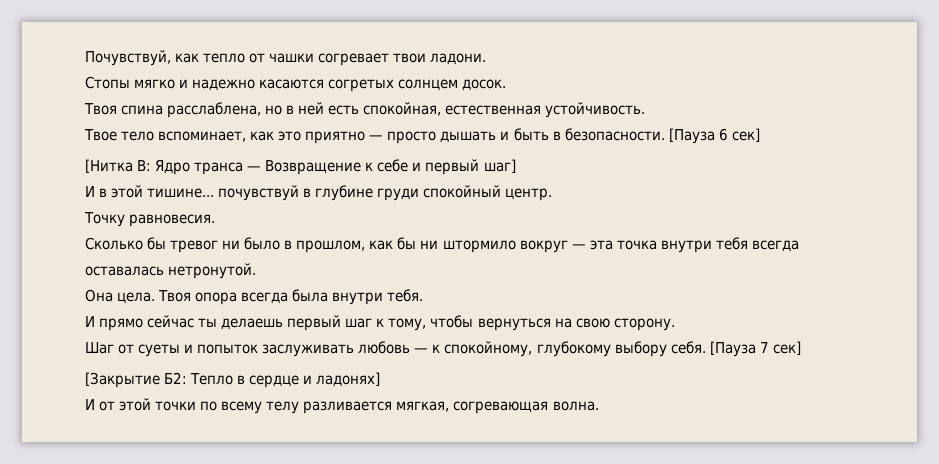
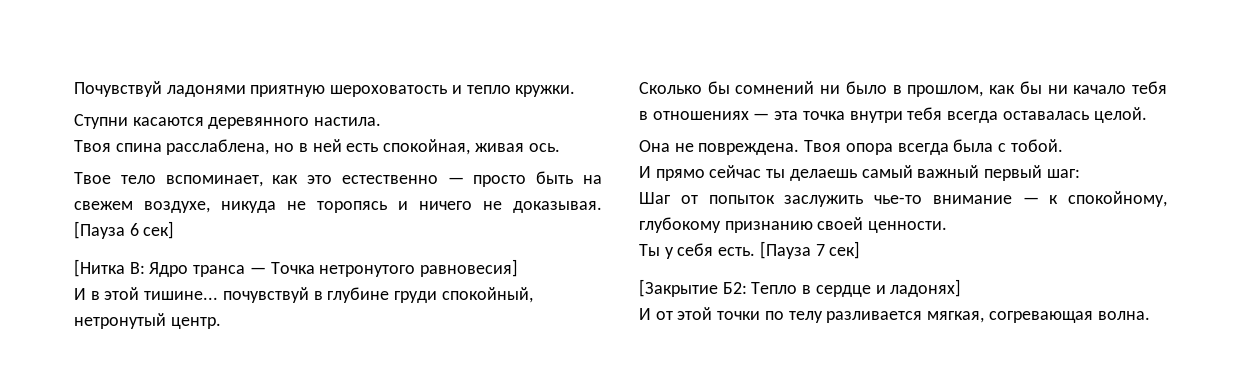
- Почувствуй, как тепло от чашки согревает твои ладони.
- Стопы мягко и надежно касаются согретых солнцем досок.
+ Почувствуй ладонями приятную шероховатость и тепло кружки.
+ Ступни касаются деревянного настила.
- Твоя спина расслаблена, но в ней есть спокойная, естественная устойчивость.
+ Твоя спина расслаблена, но в ней есть спокойная, живая ось.
- Твое тело вспоминает, как это приятно — просто дышать и быть в безопасности.
+ Твое тело вспоминает, как это естественно — просто быть на свежем воздухе, никуда не торопясь и ничего не доказывая.
- [Нитка В: Ядро транса — Возвращение к себе и первый шаг]
+ [Нитка В: Ядро транса — Точка нетронутого равновесия]
- И в этой тишине... почувствуй в глубине груди спокойный центр.
+ И в этой тишине... почувствуй в глубине груди спокойный, нетронутый центр.
- Точку равновесия.
- Сколько бы тревог ни было в прошлом, как бы ни штормило вокруг — эта точка внутри тебя всегда оставалась нетронутой.
+ Сколько бы сомнений ни было в прошлом, как бы ни качало тебя в отношениях — эта точка внутри тебя всегда оставалась целой.
- Она цела.
+ Она не повреждена.
- Твоя опора всегда была внутри тебя.
+ Твоя опора всегда была с тобой.
- И прямо сейчас ты делаешь первый шаг к тому, чтобы вернуться на свою сторону.
- Шаг от суеты и попыток заслуживать любовь — к спокойному, глубокому выбору себя.
+ И прямо сейчас ты делаешь самый важный первый шаг:
+ Шаг от попыток заслужить чье-то внимание — к спокойному, глубокому признанию своей ценности.
+ Ты у себя есть.
- И от этой точки по всему телу разливается мягкая, согревающая волна.
+ И от этой точки по телу разливается мягкая, согревающая волна.

